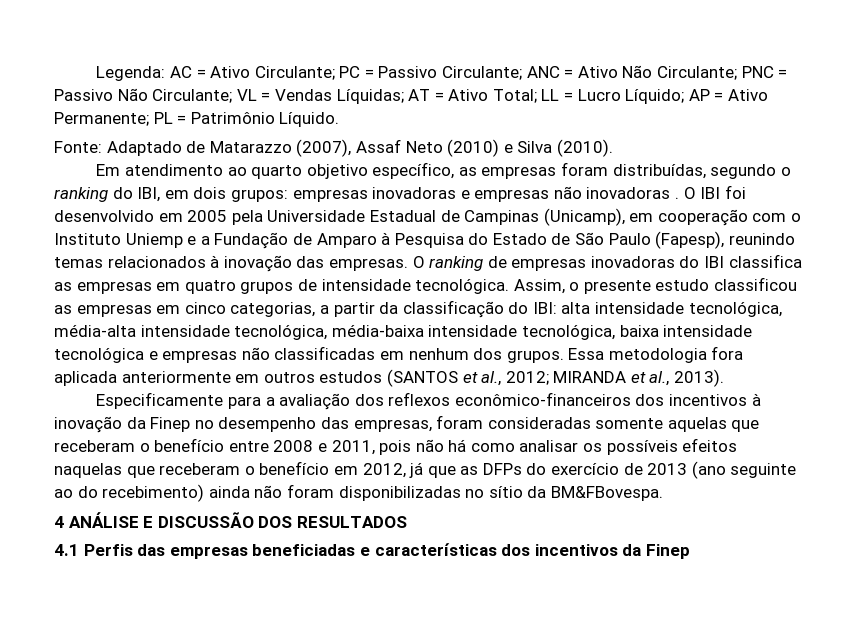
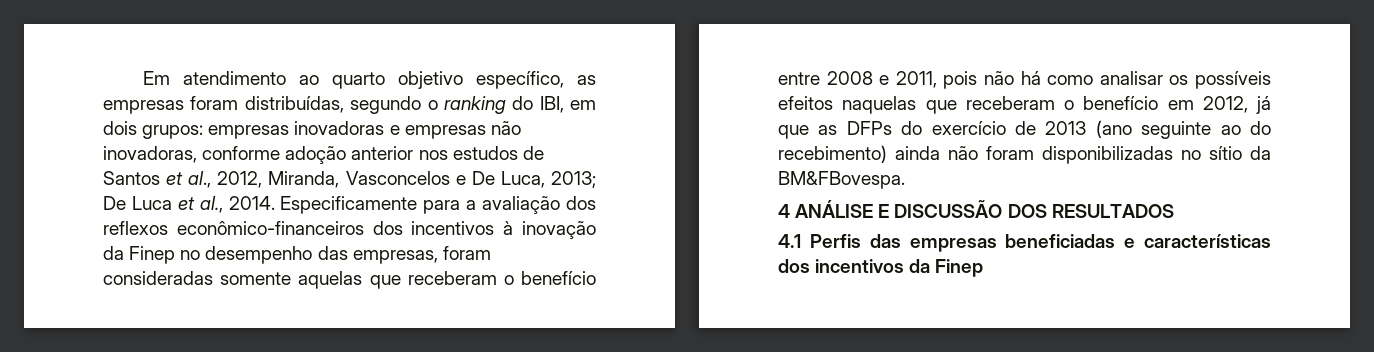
- Legenda: AC = Ativo Circulante; PC = Passivo Circulante; ANC = Ativo Não Circulante; PNC = Passivo Não Circulante; VL = Vendas Líquidas; AT = Ativo Total; LL = Lucro Líquido; AP = Ativo Permanente; PL = Patrimônio Líquido.
- Fonte: Adaptado de Matarazzo (2007), Assaf Neto (2010) e Silva (2010).
- empresas inovadoras e empresas não inovadoras . O IBI foi desenvolvido em 2005 pela Universidade Estadual de Campinas (Unicamp), em cooperação com o Instituto Uniemp e a Fundação de Amparo à Pesquisa do Estado de São Paulo (Fapesp), reunindo temas relacionados à inovação das empresas. O ranking de empresas inovadoras do IBI classifica as empresas em quatro grupos de intensidade tecnológica. Assim, o presente estudo classificou as empresas em cinco categorias, a partir da classificação do IBI: alta intensidade tecnológica, média-alta intensidade tecnológica, média-baixa intensidade tecnológica, baixa intensidade tecnológica e empresas não classificadas em nenhum dos grupos. Essa metodologia fora aplicada anteriormente em outros estudos (SANTOS et al., 2012; MIRANDA et al., 2013).
- Especificamente para a avaliação dos reflexos econômico-financeiros dos incentivos à inovação da Finep no desempenho das empresas, foram consideradas somente aquelas que receberam o benefício entre 2008 e 2011, pois não há como analisar os possíveis efeitos naquelas que receberam o benefício em 2012, já que as DFPs do exercício de 2013 (ano seguinte ao do recebimento) ainda não foram disponibilizadas no sítio da BM&FBovespa.
+ empresas inovadoras e empresas não inovadoras, conforme adoção anterior nos estudos de Santos et al., 2012, Miranda, Vasconcelos e De Luca, 2013; De Luca et al., 2014. Especificamente para a avaliação dos reflexos econômico-financeiros dos incentivos à inovação da Finep no desempenho das empresas, foram consideradas somente aquelas que receberam o benefício entre 2008 e 2011, pois não há como analisar os possíveis efeitos naquelas que receberam o benefício em 2012, já que as DFPs do exercício de 2013 (ano seguinte ao do recebimento) ainda não foram disponibilizadas no sítio da BM&FBovespa.

